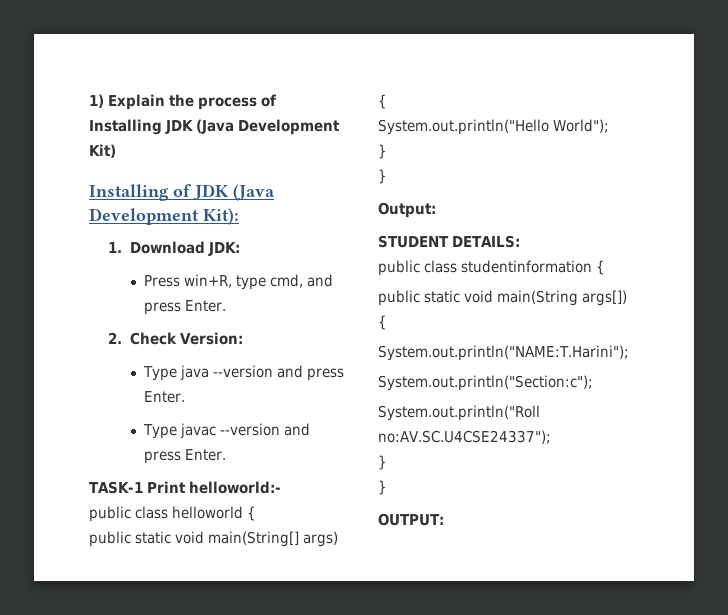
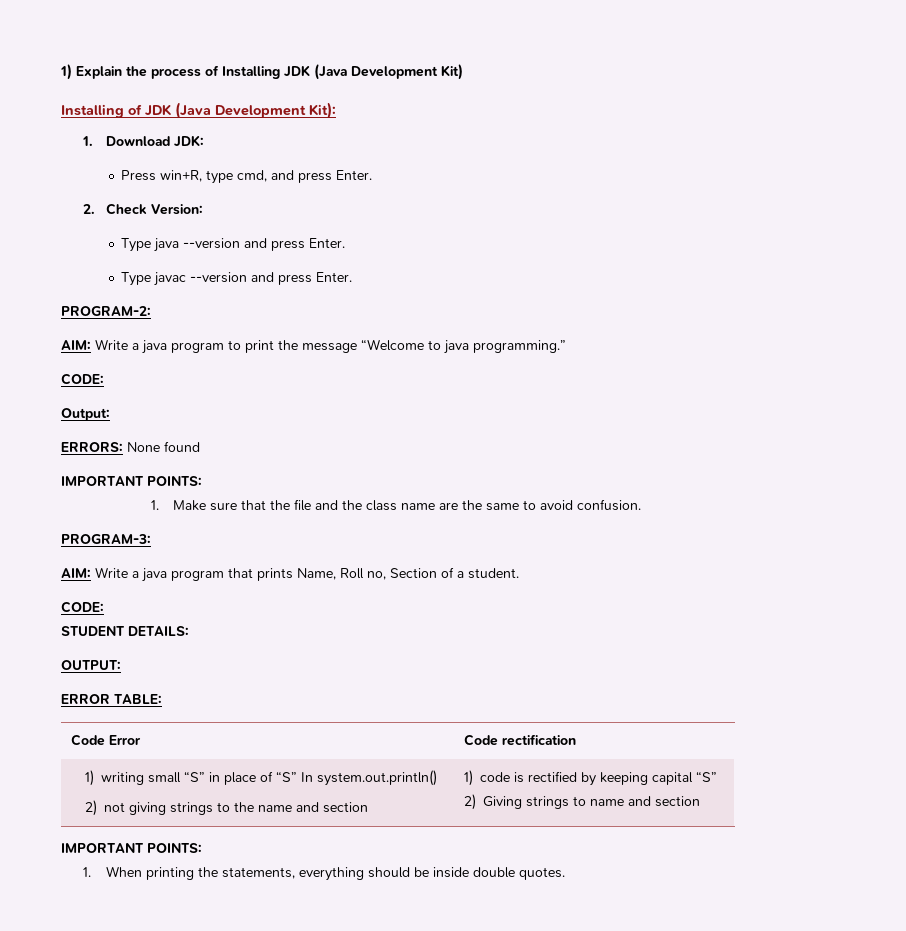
- TASK-1 Print helloworld:-
- public class helloworld {
- public static void main(String[] args) {
- System.out.println("Hello World");
- }
- }
+ PROGRAM-2:
+ AIM: Write a java program to print the message “Welcome to java programming.”
+ CODE:
  Output:
+ ERRORS: None found
+ IMPORTANT POINTS:
+ 1. Make sure that the file and the class name are the same to avoid confusion.
+ PROGRAM-3:
+ AIM: Write a java program that prints Name, Roll no, Section of a student.
+ CODE:
  STUDENT DETAILS:
- public class studentinformation {
- public static void main(String args[]) {
- System.out.println("NAME:T.Harini");
- System.out.println("Section:c");
- System.out.println("Roll no:AV.SC.U4CSE24337");
- }
- }
  OUTPUT:
+ ERROR TABLE:
+ Code Error | Code rectification
+ 1) writing small “S” in place of “S” In system.out.println()
+ 2) not giving strings to the name and section | 1) code is rectified by keeping capital “S”
+ 2) Giving strings to name and section
+ IMPORTANT POINTS:
+ 1. When printing the statements, everything should be inside double quotes.

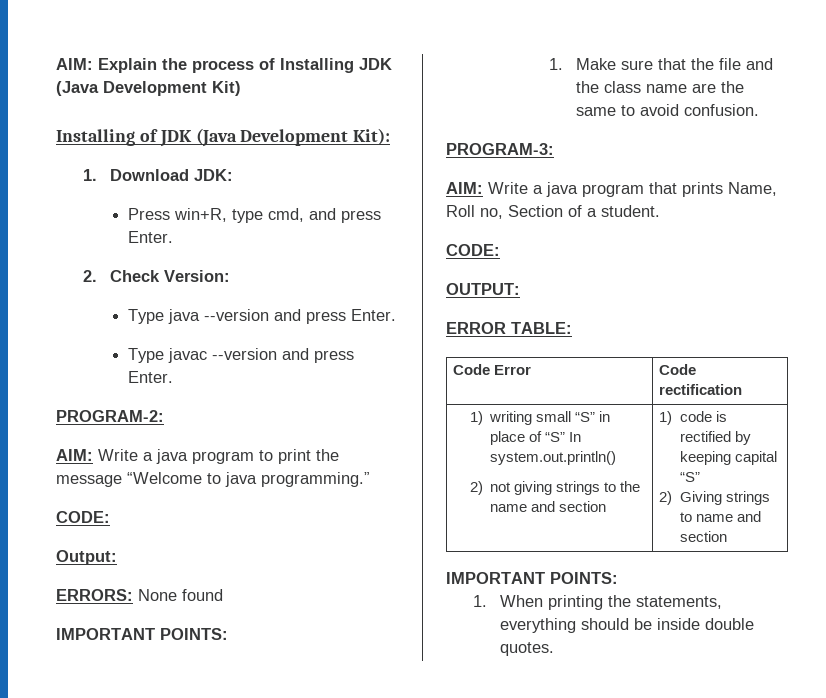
- 1) Explain the process of Installing JDK (Java Development Kit)
+ AIM: Explain the process of Installing JDK (Java Development Kit)
- STUDENT DETAILS:

